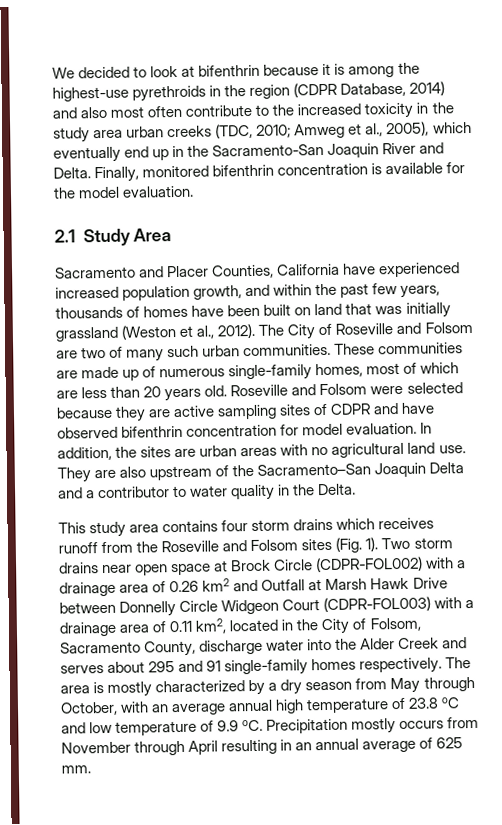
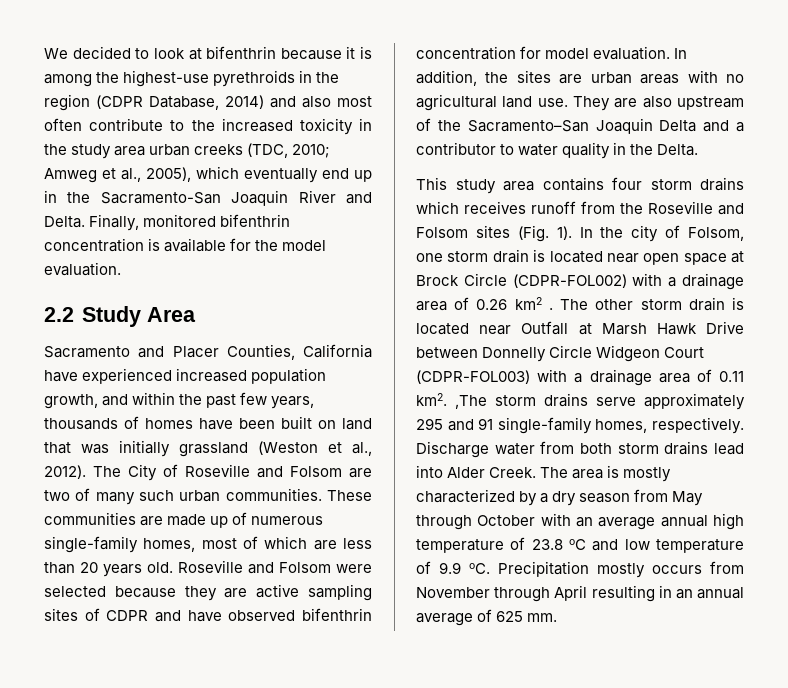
- 2.1 Study Area
+ 2.2 Study Area
- Two storm drains near open space at Brock Circle (CDPR-FOL002) with a drainage area of 0.26 km2 and Outfall at Marsh Hawk Drive between Donnelly Circle Widgeon Court (CDPR-FOL003) with a drainage area of 0.11 km2, located in the City of Folsom, Sacramento County, discharge water into the Alder Creek and serves about 295 and 91 single-family homes respectively.
+ In the city of Folsom, one storm drain is located near open space at Brock Circle (CDPR-FOL002) with a drainage area of 0.26 km2 . The other storm drain is located near Outfall at Marsh Hawk Drive between Donnelly Circle Widgeon Court (CDPR-FOL003) with a drainage area of 0.11 km2. ,The storm drains serve approximately 295 and 91 single-family homes, respectively. Discharge water from both storm drains lead into Alder Creek.
- The area is mostly characterized by a dry season from May through October, with an average annual high temperature of 23.8 oC and low temperature of 9.9 oC.
+ The area is mostly characterized by a dry season from May through October with an average annual high temperature of 23.8 oC and low temperature of 9.9 oC.

